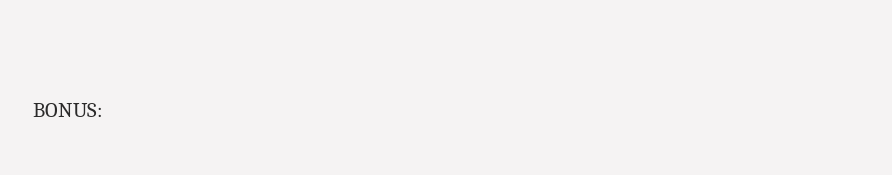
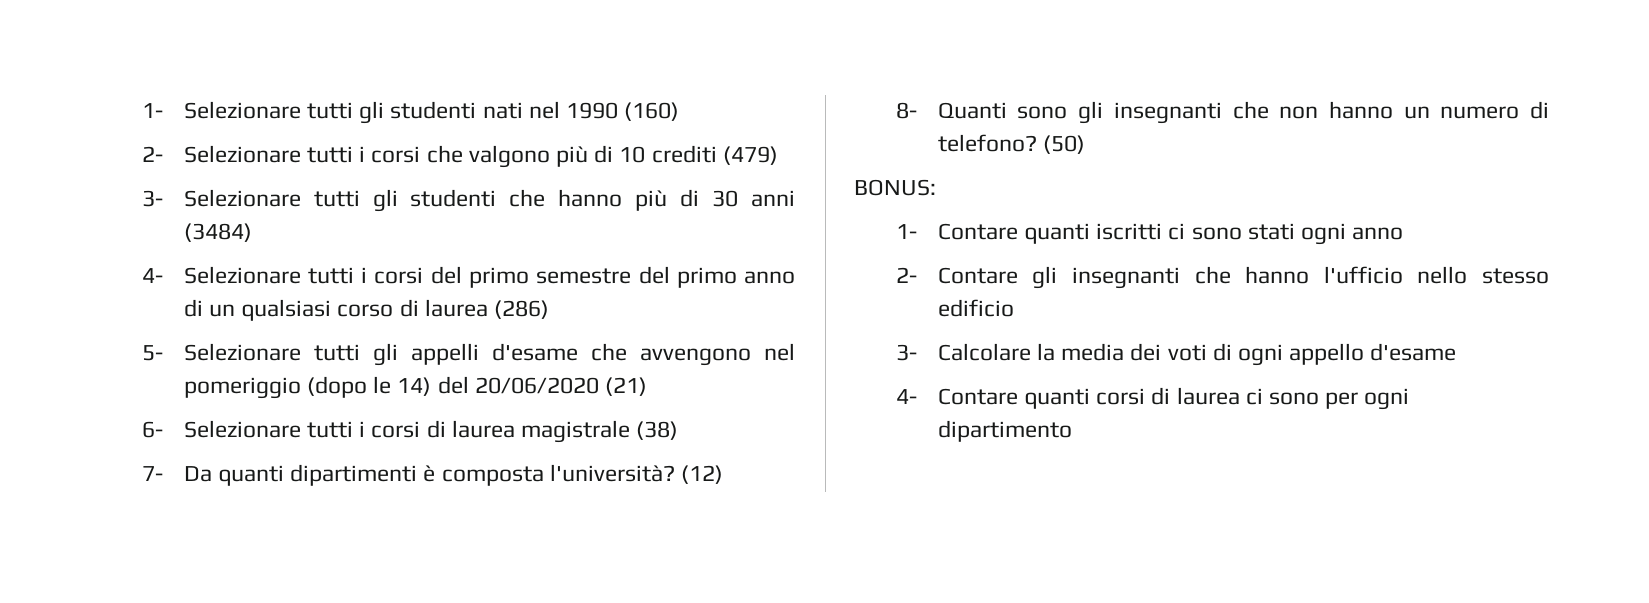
+ 1- Selezionare tutti gli studenti nati nel 1990 (160)
+ 2- Selezionare tutti i corsi che valgono più di 10 crediti (479)
+ 3- Selezionare tutti gli studenti che hanno più di 30 anni (3484)
+ 4- Selezionare tutti i corsi del primo semestre del primo anno di un qualsiasi corso di laurea (286)
+ 5- Selezionare tutti gli appelli d'esame che avvengono nel pomeriggio (dopo le 14) del 20/06/2020 (21)
+ 6- Selezionare tutti i corsi di laurea magistrale (38)
+ 7- Da quanti dipartimenti è composta l'università? (12)
+ 8- Quanti sono gli insegnanti che non hanno un numero di telefono? (50)
  BONUS:
+ 1- Contare quanti iscritti ci sono stati ogni anno
+ 2- Contare gli insegnanti che hanno l'ufficio nello stesso edificio
+ 3- Calcolare la media dei voti di ogni appello d'esame
+ 4- Contare quanti corsi di laurea ci sono per ogni dipartimento

